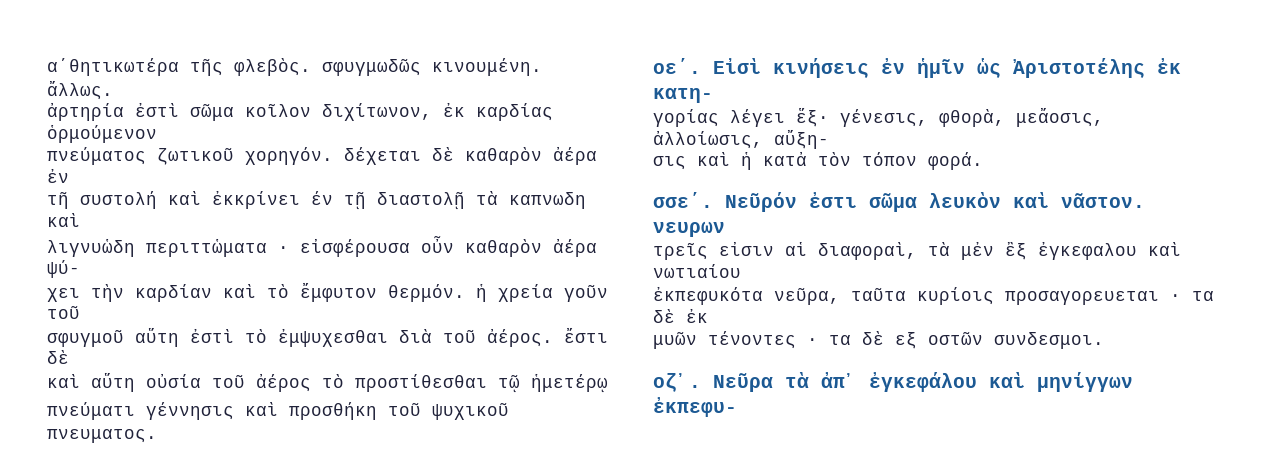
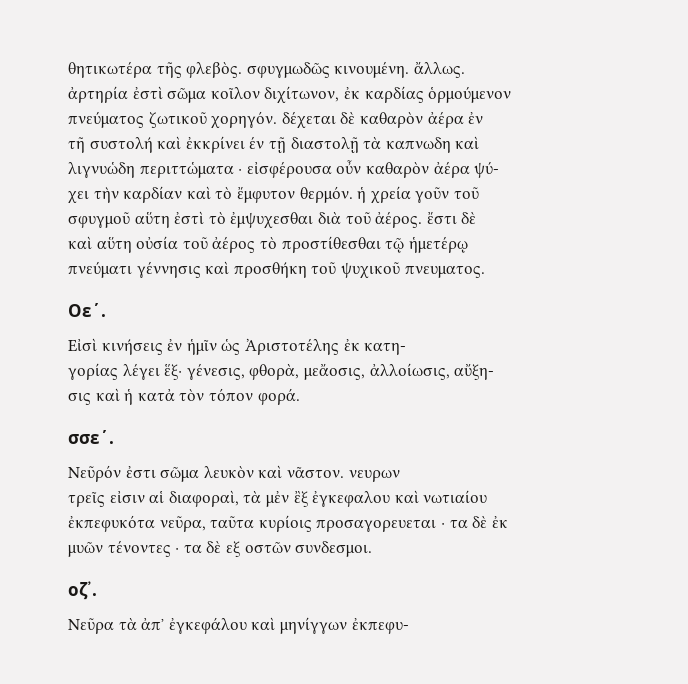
- α΄θητικωτέρα τῆς φλεβὸς. σφυγμωδῶς κινουμένη. ἄλλως.
+ θητικωτέρα τῆς φλεβὸς. σφυγμωδῶς κινουμένη. ἄλλως.
- οε΄. Εἰσὶ κινήσεις ἐν ἡμῖν ὡς Ἀριστοτέλης ἐκ κατη-
+ Οε΄.
+ Εἰσὶ κινήσεις ἐν ἡμῖν ὡς Ἀριστοτέλης ἐκ κατη-
- σσε΄. Νεῦρόν ἐστι σῶμα λευκὸν καὶ νᾶστον. νευρων
+ σσε΄.
+ Νεῦρόν ἐστι σῶμα λευκὸν καὶ νᾶστον. νευρων
- οζ᾽. Νεῦρα τὰ ἀπ᾽ ἐγκεφάλου καὶ μηνίγγων ἐκπεφυ-
+ οζ᾽.
+ Νεῦρα τὰ ἀπ᾽ ἐγκεφάλου καὶ μηνίγγων ἐκπεφυ-

